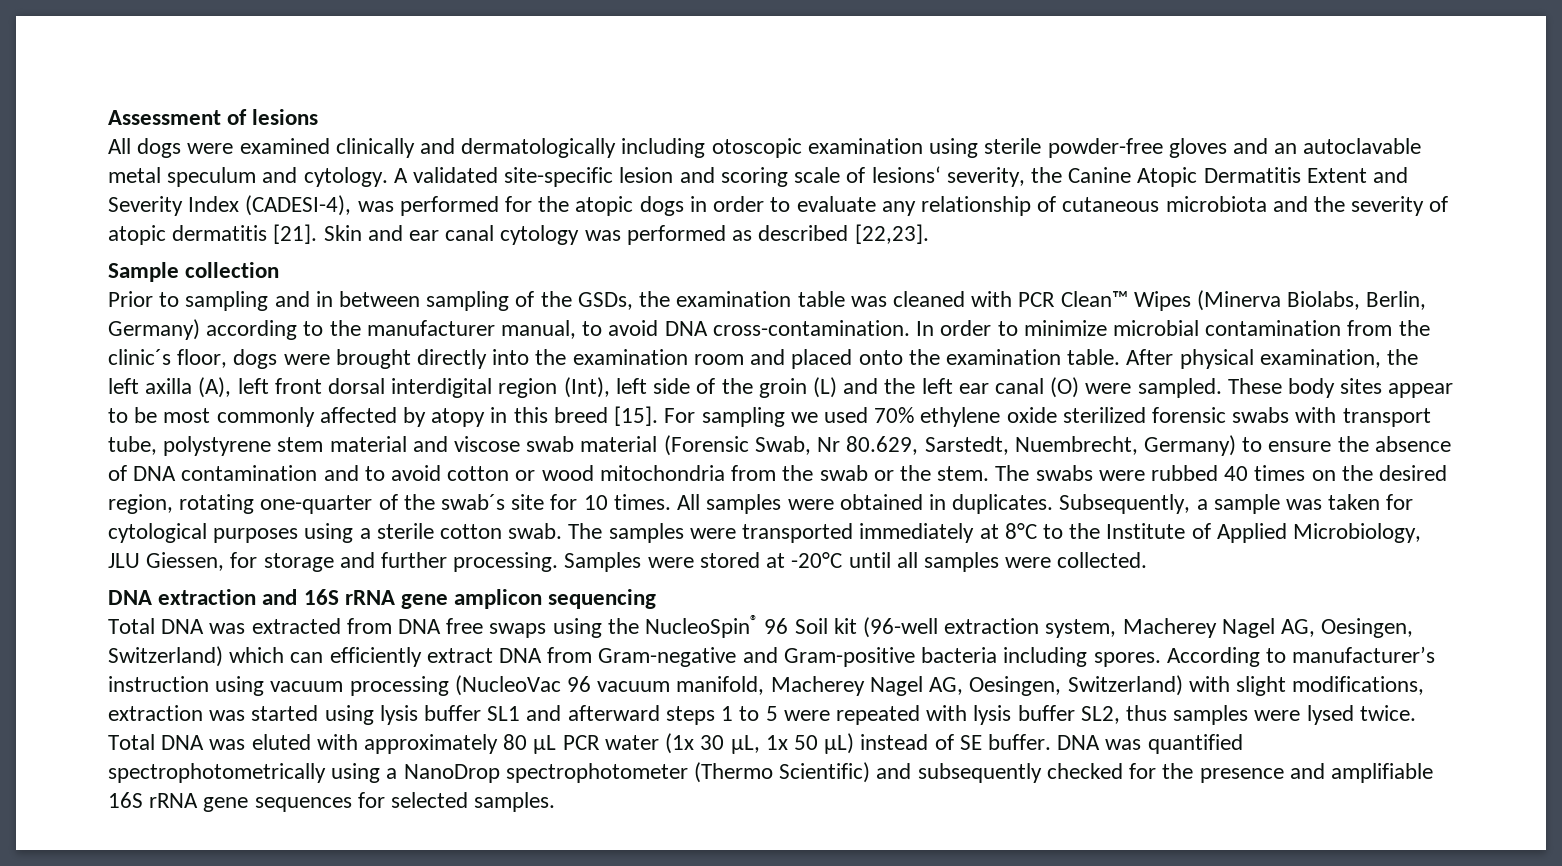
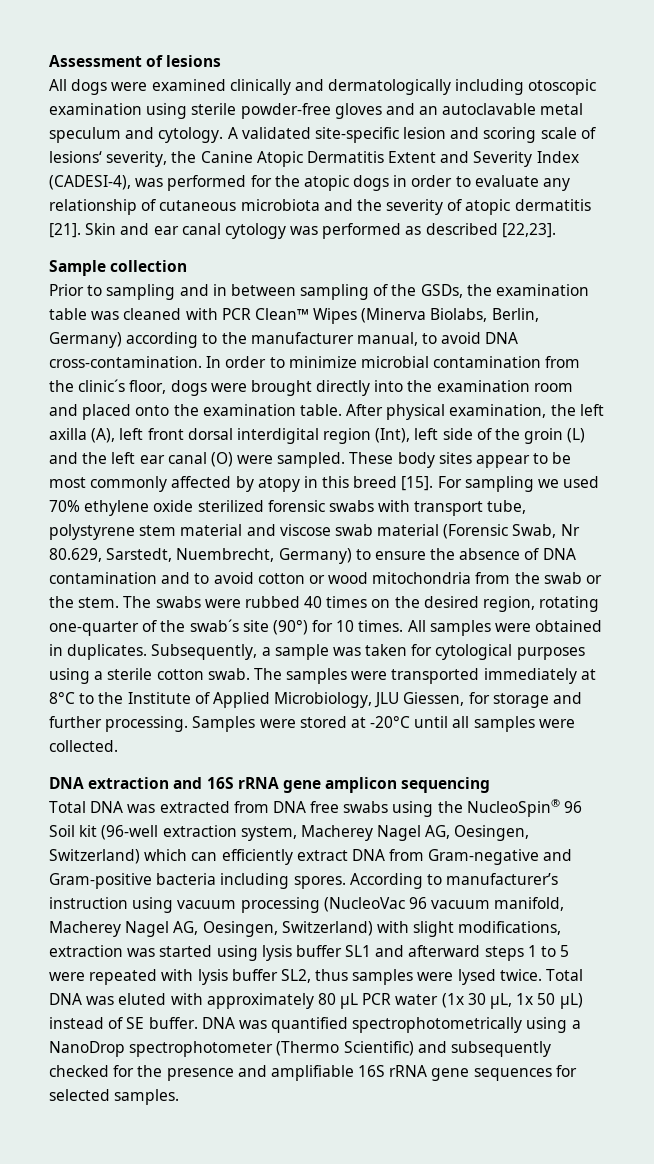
- The swabs were rubbed 40 times on the desired region, rotating one-quarter of the swab´s site for 10 times.
+ The swabs were rubbed 40 times on the desired region, rotating one-quarter of the swab´s site (90°) for 10 times.
- Total DNA was extracted from DNA free swaps using the NucleoSpin® 96 Soil kit (96-well extraction system, Macherey Nagel AG, Oesingen, Switzerland) which can efficiently extract DNA from Gram-negative and Gram-positive bacteria including spores.
+ Total DNA was extracted from DNA free swabs using the NucleoSpin® 96 Soil kit (96-well extraction system, Macherey Nagel AG, Oesingen, Switzerland) which can efficiently extract DNA from Gram-negative and Gram-positive bacteria including spores.

